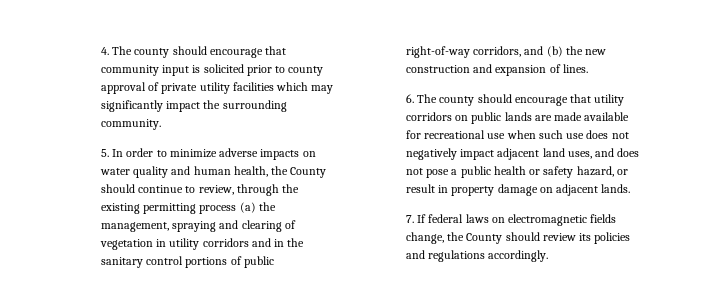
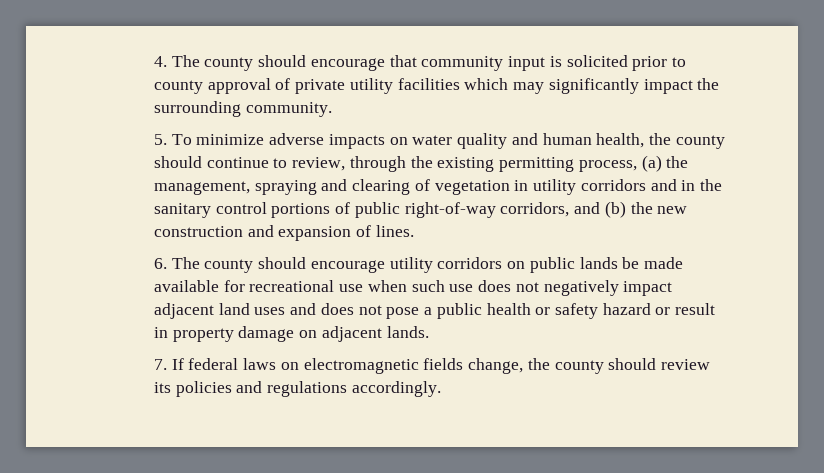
- 5. In order to minimize adverse impacts on water quality and human health, the County should continue to review, through the existing permitting process (a) the management, spraying and clearing of vegetation in utility corridors and in the sanitary control portions of public right-of-way corridors, and (b) the new construction and expansion of lines.
+ 5. To minimize adverse impacts on water quality and human health, the county should continue to review, through the existing permitting process, (a) the management, spraying and clearing of vegetation in utility corridors and in the sanitary control portions of public right-of-way corridors, and (b) the new construction and expansion of lines.
- 6. The county should encourage that utility corridors on public lands are made available for recreational use when such use does not negatively impact adjacent land uses, and does not pose a public health or safety hazard, or result in property damage on adjacent lands.
+ 6. The county should encourage utility corridors on public lands be made available for recreational use when such use does not negatively impact adjacent land uses and does not pose a public health or safety hazard or result in property damage on adjacent lands.
- 7. If federal laws on electromagnetic fields change, the County should review its policies and regulations accordingly.
+ 7. If federal laws on electromagnetic fields change, the county should review its policies and regulations accordingly.

